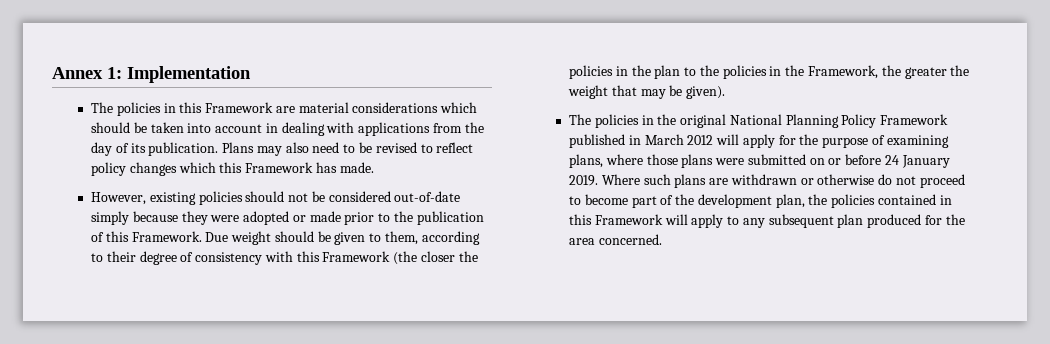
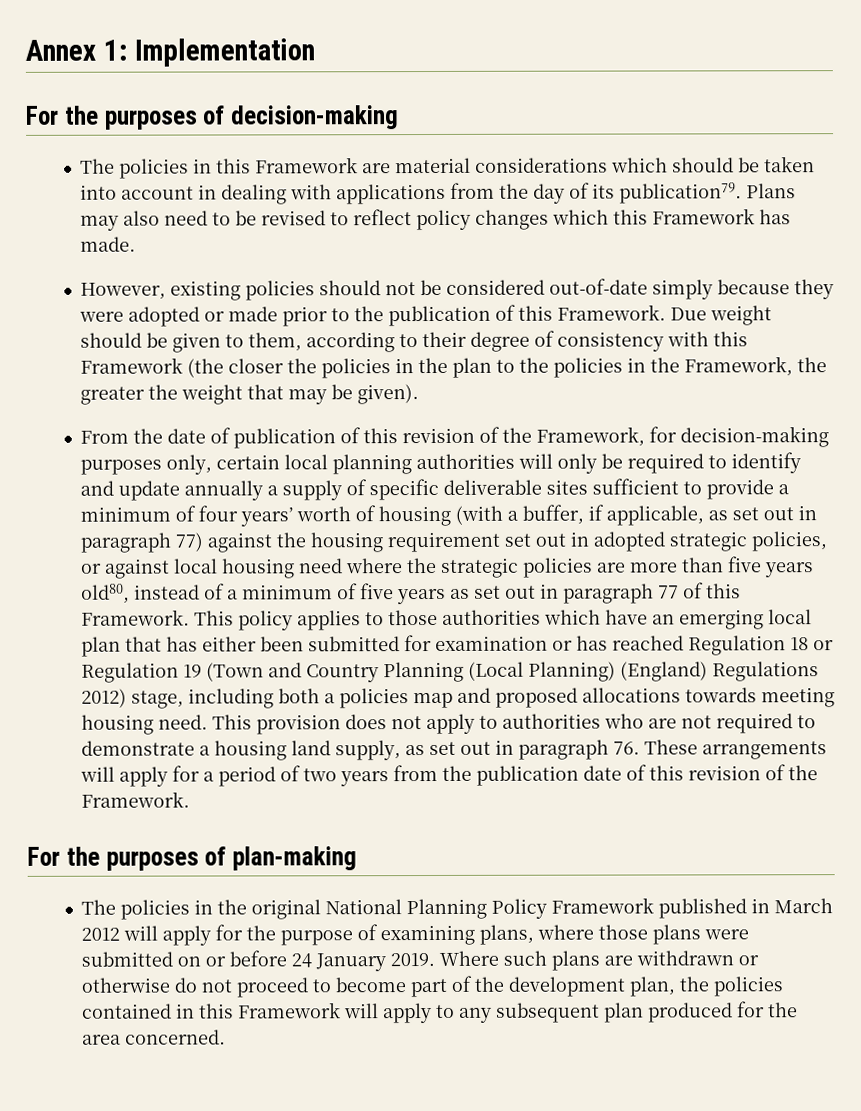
+ For the purposes of decision-making
- The policies in this Framework are material considerations which should be taken into account in dealing with applications from the day of its publication.
+ The policies in this Framework are material considerations which should be taken into account in dealing with applications from the day of its publication79.
+ From the date of publication of this revision of the Framework, for decision-making purposes only, certain local planning authorities will only be required to identify and update annually a supply of specific deliverable sites sufficient to provide a minimum of four years’ worth of housing (with a buffer, if applicable, as set out in paragraph 77) against the housing requirement set out in adopted strategic policies, or against local housing need where the strategic policies are more than five years old80, instead of a minimum of five years as set out in paragraph 77 of this Framework. This policy applies to those authorities which have an emerging local plan that has either been submitted for examination or has reached Regulation 18 or Regulation 19 (Town and Country Planning (Local Planning) (England) Regulations 2012) stage, including both a policies map and proposed allocations towards meeting housing need. This provision does not apply to authorities who are not required to demonstrate a housing land supply, as set out in paragraph 76. These arrangements will apply for a period of two years from the publication date of this revision of the Framework.
+ For the purposes of plan-making

